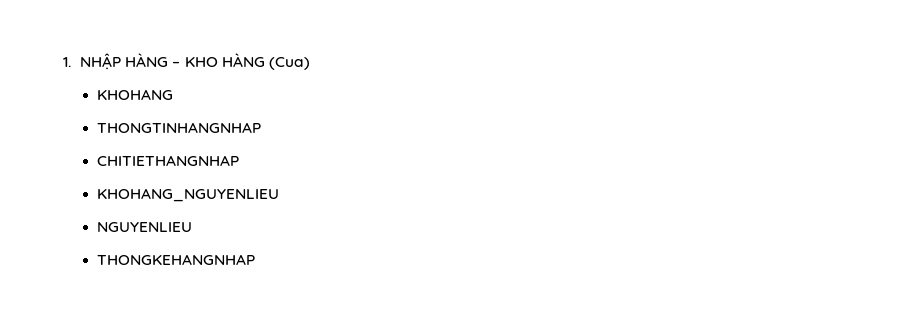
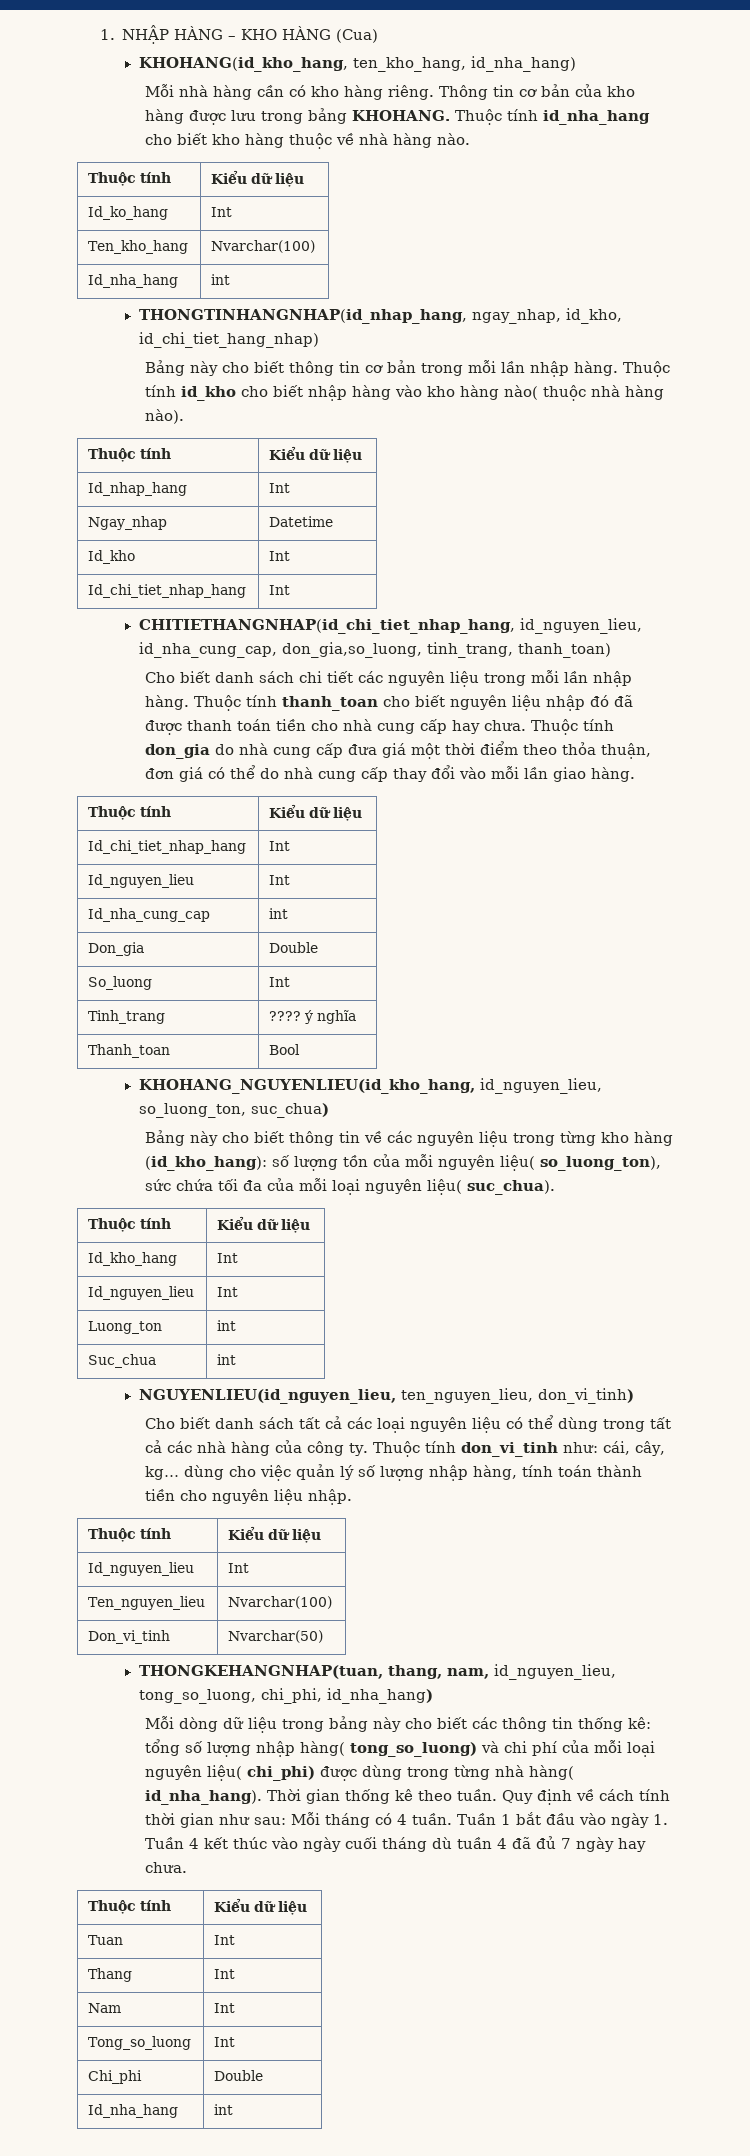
- KHOHANG
- THONGTINHANGNHAP
- CHITIETHANGNHAP
- KHOHANG_NGUYENLIEU
- NGUYENLIEU
- THONGKEHANGNHAP
+ KHOHANG(id_kho_hang, ten_kho_hang, id_nha_hang)
+ Mỗi nhà hàng cần có kho hàng riêng. Thông tin cơ bản của kho hàng được lưu trong bảng KHOHANG. Thuộc tính id_nha_hang cho biết kho hàng thuộc về nhà hàng nào.
+ Thuộc tính | Kiểu dữ liệu
+ Id_ko_hang | Int
+ Ten_kho_hang | Nvarchar(100)
+ Id_nha_hang | int
+ THONGTINHANGNHAP(id_nhap_hang, ngay_nhap, id_kho, id_chi_tiet_hang_nhap)
+ Bảng này cho biết thông tin cơ bản trong mỗi lần nhập hàng. Thuộc tính id_kho cho biết nhập hàng vào kho hàng nào( thuộc nhà hàng nào).
+ Thuộc tính | Kiểu dữ liệu
+ Id_nhap_hang | Int
+ Ngay_nhap | Datetime
+ Id_kho | Int
+ Id_chi_tiet_nhap_hang | Int
+ CHITIETHANGNHAP(id_chi_tiet_nhap_hang, id_nguyen_lieu, id_nha_cung_cap, don_gia,so_luong, tinh_trang, thanh_toan)
+ Cho biết danh sách chi tiết các nguyên liệu trong mỗi lần nhập hàng. Thuộc tính thanh_toan cho biết nguyên liệu nhập đó đã được thanh toán tiền cho nhà cung cấp hay chưa. Thuộc tính don_gia do nhà cung cấp đưa giá một thời điểm theo thỏa thuận, đơn giá có thể do nhà cung cấp thay đổi vào mỗi lần giao hàng.
+ Thuộc tính | Kiểu dữ liệu
+ Id_chi_tiet_nhap_hang | Int
+ Id_nguyen_lieu | Int
+ Id_nha_cung_cap | int
+ Don_gia | Double
+ So_luong | Int
+ Tinh_trang | ???? ý nghĩa
+ Thanh_toan | Bool
+ KHOHANG_NGUYENLIEU(id_kho_hang, id_nguyen_lieu, so_luong_ton, suc_chua)
+ Bảng này cho biết thông tin về các nguyên liệu trong từng kho hàng (id_kho_hang): số lượng tồn của mỗi nguyên liệu( so_luong_ton), sức chứa tối đa của mỗi loại nguyên liệu( suc_chua).
+ Thuộc tính | Kiểu dữ liệu
+ Id_kho_hang | Int
+ Id_nguyen_lieu | Int
+ Luong_ton | int
+ Suc_chua | int
+ NGUYENLIEU(id_nguyen_lieu, ten_nguyen_lieu, don_vi_tinh)
+ Cho biết danh sách tất cả các loại nguyên liệu có thể dùng trong tất cả các nhà hàng của công ty. Thuộc tính don_vi_tinh như: cái, cây, kg… dùng cho việc quản lý số lượng nhập hàng, tính toán thành tiền cho nguyên liệu nhập.
+ Thuộc tính | Kiểu dữ liệu
+ Id_nguyen_lieu | Int
+ Ten_nguyen_lieu | Nvarchar(100)
+ Don_vi_tinh | Nvarchar(50)
+ THONGKEHANGNHAP(tuan, thang, nam, id_nguyen_lieu, tong_so_luong, chi_phi, id_nha_hang)
+ Mỗi dòng dữ liệu trong bảng này cho biết các thông tin thống kê: tổng số lượng nhập hàng( tong_so_luong) và chi phí của mỗi loại nguyên liệu( chi_phi) được dùng trong từng nhà hàng( id_nha_hang). Thời gian thống kê theo tuần. Quy định về cách tính thời gian như sau: Mỗi tháng có 4 tuần. Tuần 1 bắt đầu vào ngày 1. Tuần 4 kết thúc vào ngày cuối tháng dù tuần 4 đã đủ 7 ngày hay chưa.
+ Thuộc tính | Kiểu dữ liệu
+ Tuan | Int
+ Thang | Int
+ Nam | Int
+ Tong_so_luong | Int
+ Chi_phi | Double
+ Id_nha_hang | int

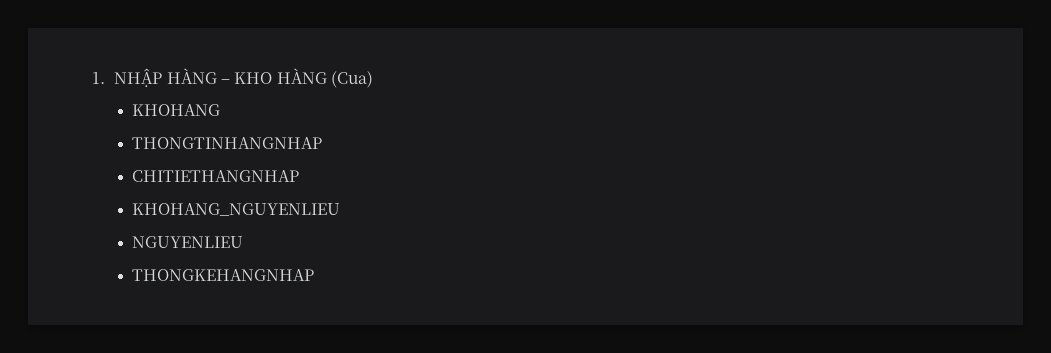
- KHOHANG(id_kho_hang, ten_kho_hang, id_nha_hang)
- Mỗi nhà hàng cần có kho hàng riêng. Thông tin cơ bản của kho hàng được lưu trong bảng KHOHANG. Thuộc tính id_nha_hang cho biết kho hàng thuộc về nhà hàng nào.
- Thuộc tính | Kiểu dữ liệu
- Id_ko_hang | Int
- Ten_kho_hang | Nvarchar(100)
- Id_nha_hang | int
- THONGTINHANGNHAP(id_nhap_hang, ngay_nhap, id_kho, id_chi_tiet_hang_nhap)
- Bảng này cho biết thông tin cơ bản trong mỗi lần nhập hàng. Thuộc tính id_kho cho biết nhập hàng vào kho hàng nào( thuộc nhà hàng nào).
- Thuộc tính | Kiểu dữ liệu
- Id_nhap_hang | Int
- Ngay_nhap | Datetime
- Id_kho | Int
- Id_chi_tiet_nhap_hang | Int
- CHITIETHANGNHAP(id_chi_tiet_nhap_hang, id_nguyen_lieu, id_nha_cung_cap, don_gia,so_luong, tinh_trang, thanh_toan)
- Cho biết danh sách chi tiết các nguyên liệu trong mỗi lần nhập hàng. Thuộc tính thanh_toan cho biết nguyên liệu nhập đó đã được thanh toán tiền cho nhà cung cấp hay chưa. Thuộc tính don_gia do nhà cung cấp đưa giá một thời điểm theo thỏa thuận, đơn giá có thể do nhà cung cấp thay đổi vào mỗi lần giao hàng.
- Thuộc tính | Kiểu dữ liệu
- Id_chi_tiet_nhap_hang | Int
- Id_nguyen_lieu | Int
- Id_nha_cung_cap | int
- Don_gia | Double
- So_luong | Int
- Tinh_trang | ???? ý nghĩa
- Thanh_toan | Bool
- KHOHANG_NGUYENLIEU(id_kho_hang, id_nguyen_lieu, so_luong_ton, suc_chua)
- Bảng này cho biết thông tin về các nguyên liệu trong từng kho hàng (id_kho_hang): số lượng tồn của mỗi nguyên liệu( so_luong_ton), sức chứa tối đa của mỗi loại nguyên liệu( suc_chua).
- Thuộc tính | Kiểu dữ liệu
- Id_kho_hang | Int
- Id_nguyen_lieu | Int
- Luong_ton | int
- Suc_chua | int
- NGUYENLIEU(id_nguyen_lieu, ten_nguyen_lieu, don_vi_tinh)
- Cho biết danh sách tất cả các loại nguyên liệu có thể dùng trong tất cả các nhà hàng của công ty. Thuộc tính don_vi_tinh như: cái, cây, kg… dùng cho việc quản lý số lượng nhập hàng, tính toán thành tiền cho nguyên liệu nhập.
- Thuộc tính | Kiểu dữ liệu
- Id_nguyen_lieu | Int
- Ten_nguyen_lieu | Nvarchar(100)
- Don_vi_tinh | Nvarchar(50)
- THONGKEHANGNHAP(tuan, thang, nam, id_nguyen_lieu, tong_so_luong, chi_phi, id_nha_hang)
- Mỗi dòng dữ liệu trong bảng này cho biết các thông tin thống kê: tổng số lượng nhập hàng( tong_so_luong) và chi phí của mỗi loại nguyên liệu( chi_phi) được dùng trong từng nhà hàng( id_nha_hang). Thời gian thống kê theo tuần. Quy định về cách tính thời gian như sau: Mỗi tháng có 4 tuần. Tuần 1 bắt đầu vào ngày 1. Tuần 4 kết thúc vào ngày cuối tháng dù tuần 4 đã đủ 7 ngày hay chưa.
- Thuộc tính | Kiểu dữ liệu
- Tuan | Int
- Thang | Int
- Nam | Int
- Tong_so_luong | Int
- Chi_phi | Double
- Id_nha_hang | int
+ KHOHANG
+ THONGTINHANGNHAP
+ CHITIETHANGNHAP
+ KHOHANG_NGUYENLIEU
+ NGUYENLIEU
+ THONGKEHANGNHAP

